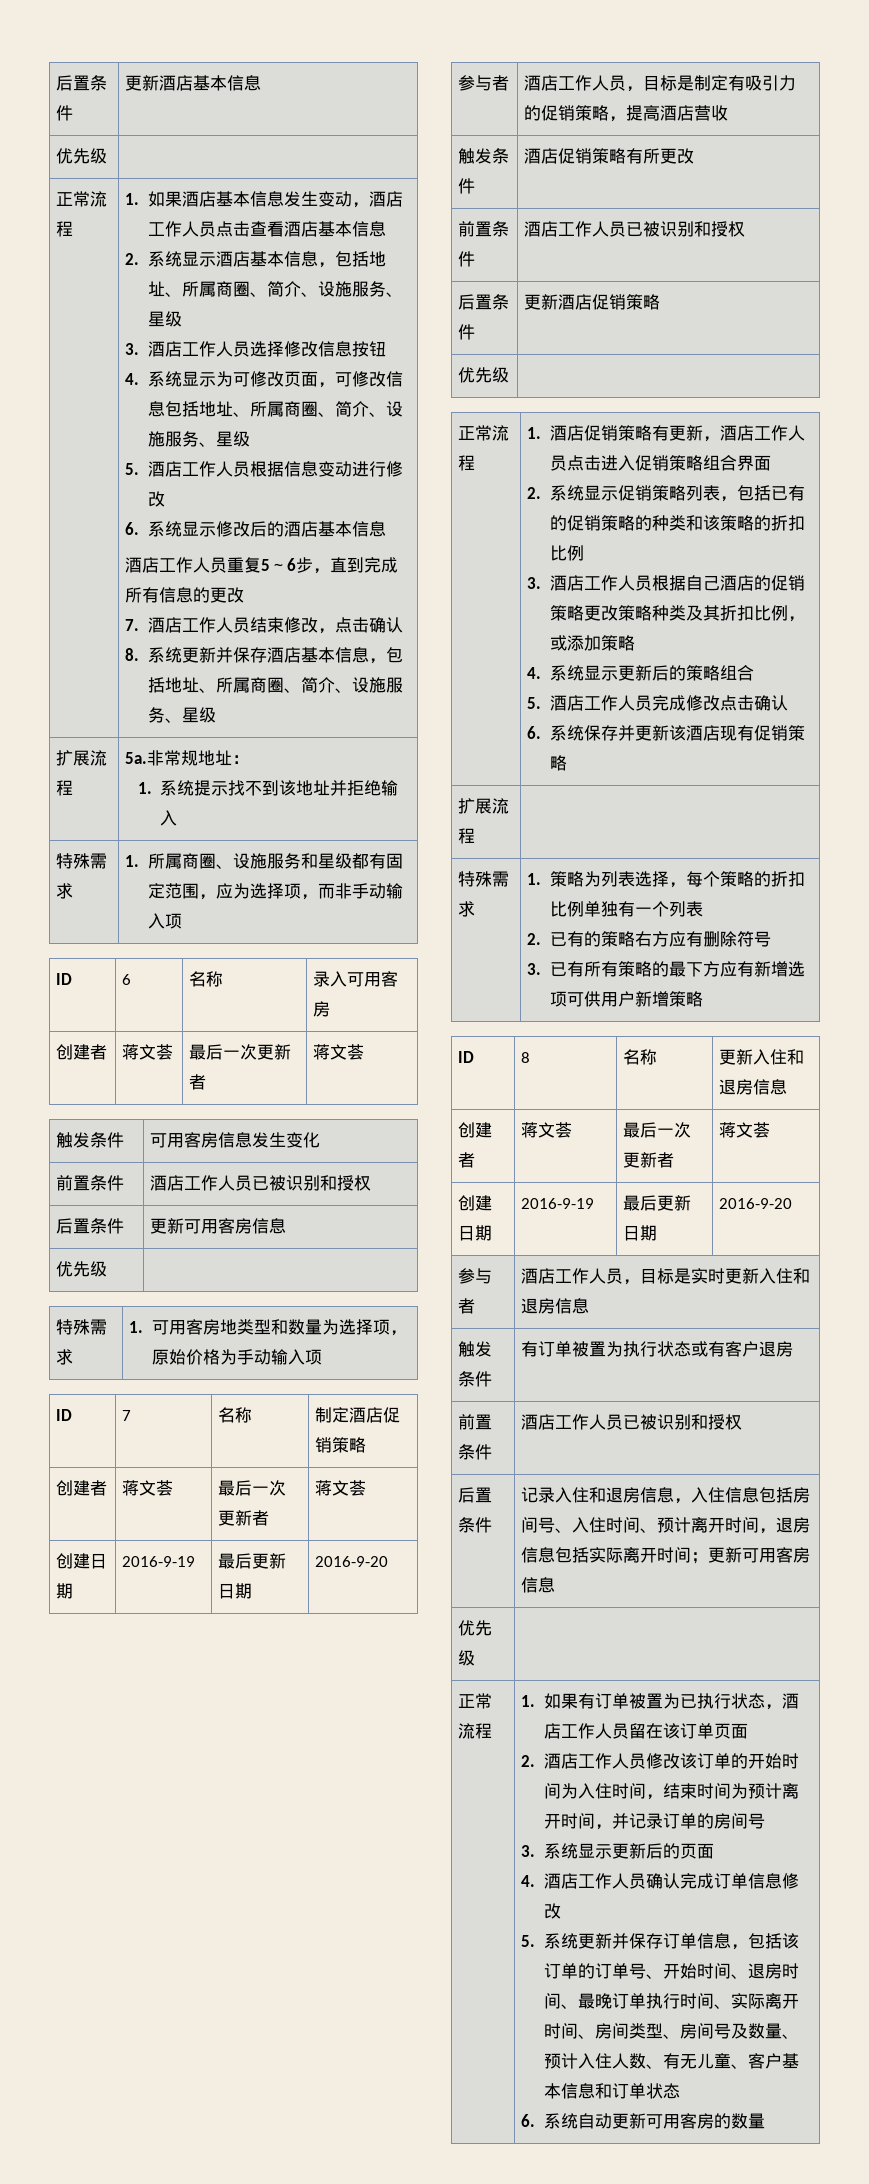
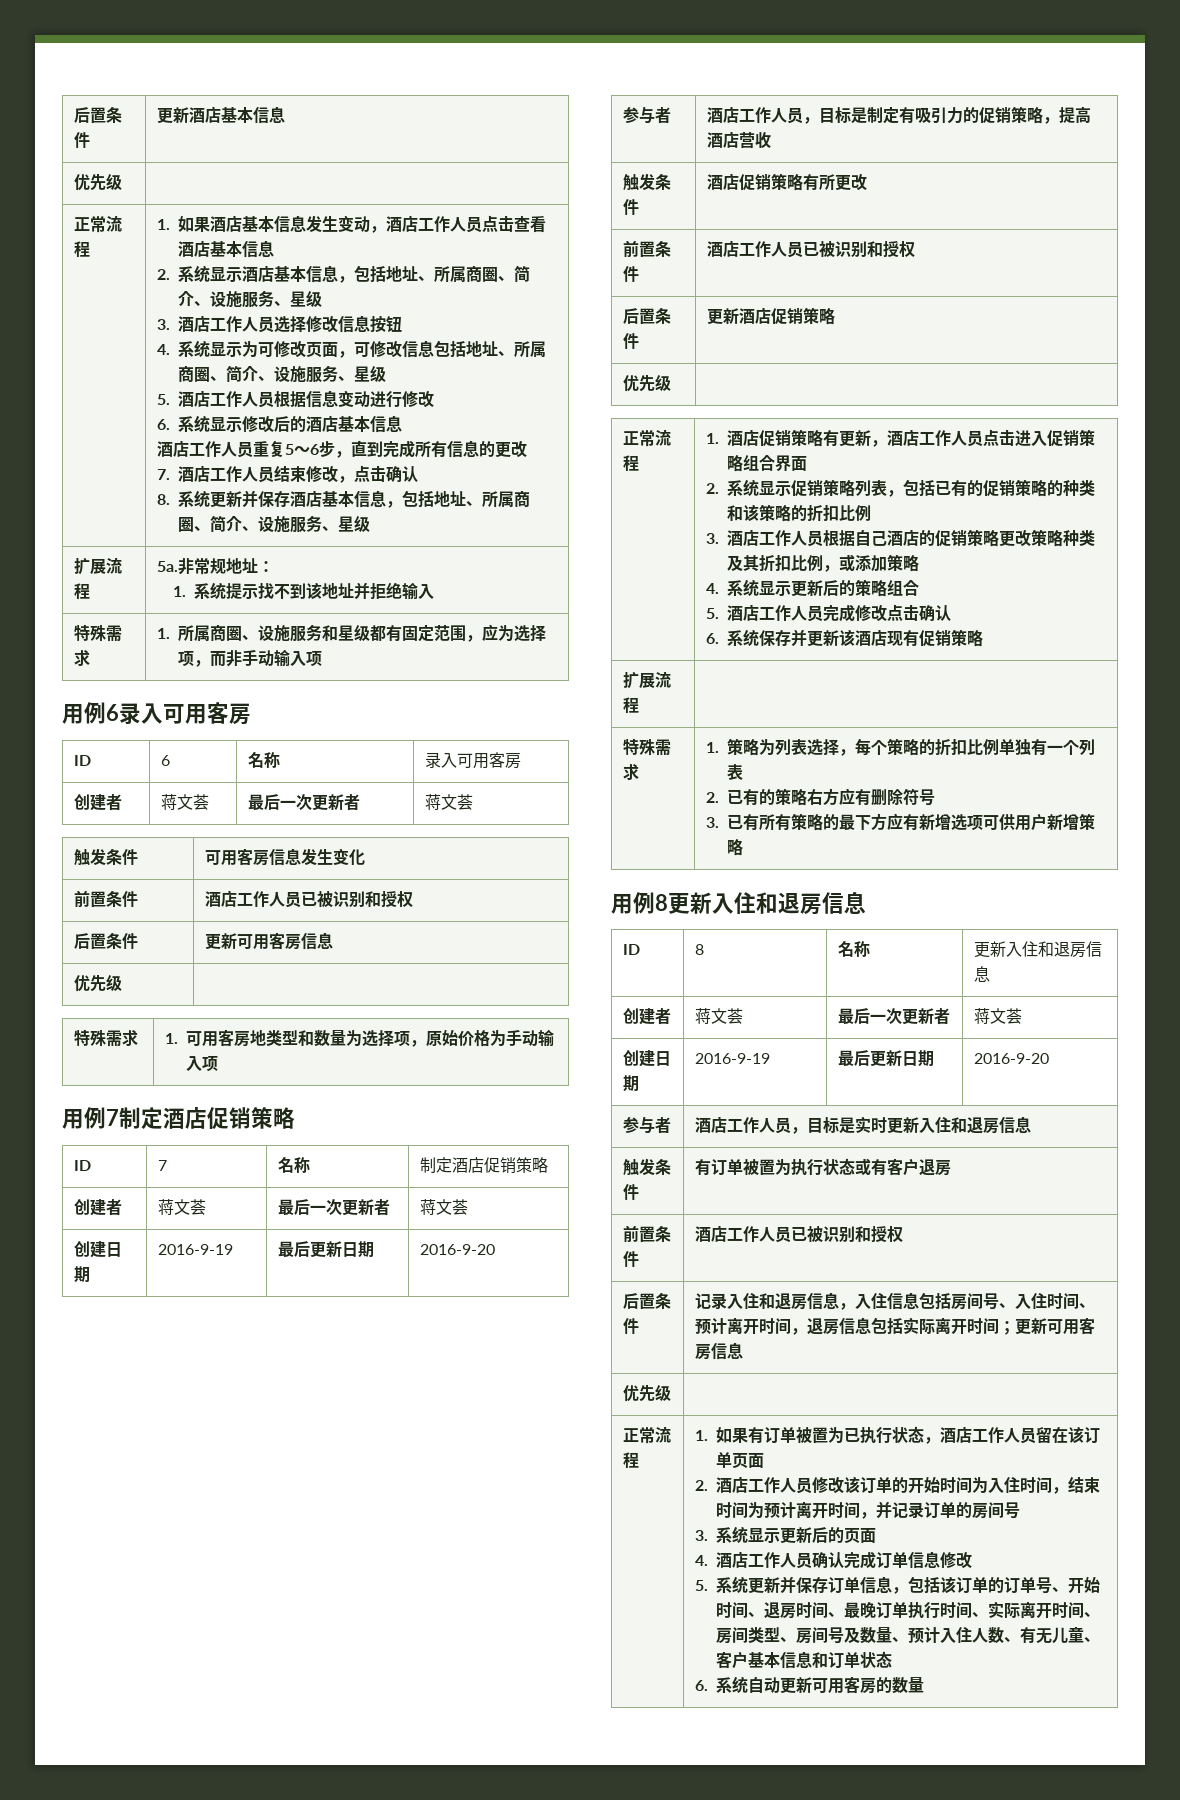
+ 用例6录入可用客房
+ 用例7制定酒店促销策略
+ 用例8更新入住和退房信息

